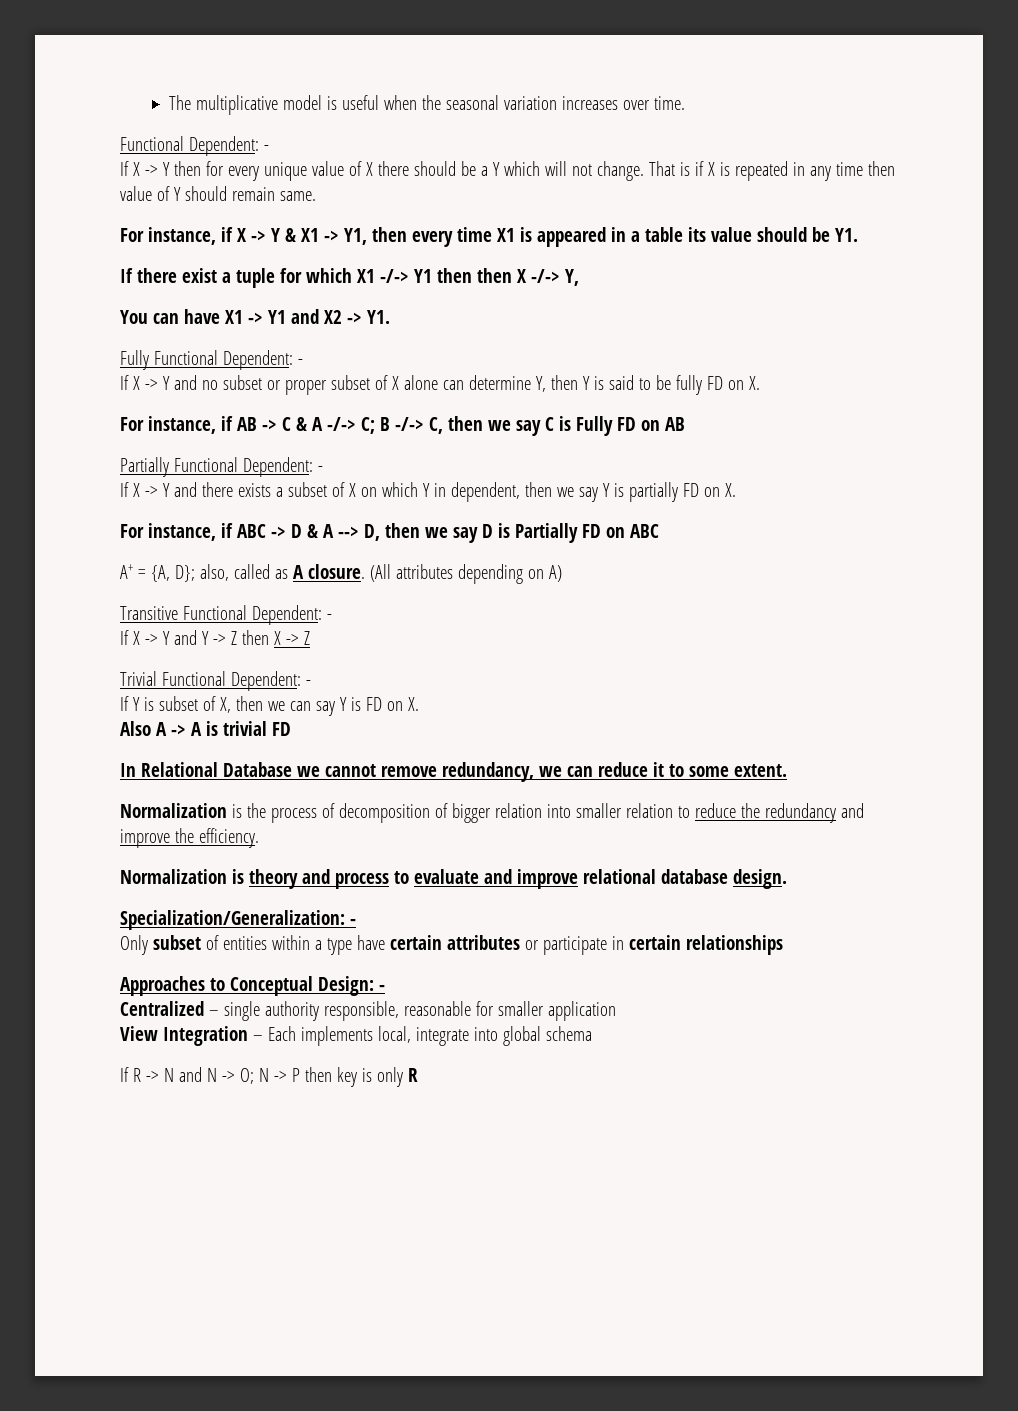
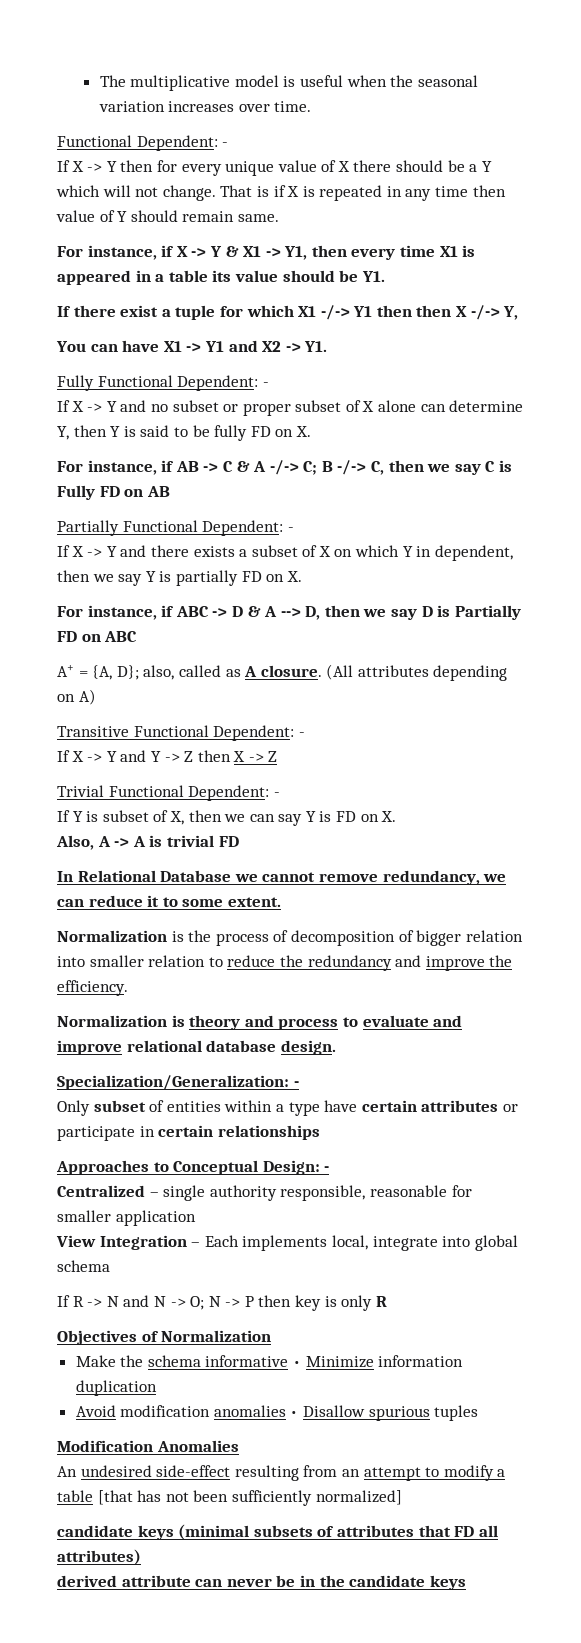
- Also A -> A is trivial FD
+ Also, A -> A is trivial FD
+ Objectives of Normalization
+ Make the schema informative • Minimize information duplication
+ Avoid modification anomalies • Disallow spurious tuples
+ Modification Anomalies
+ An undesired side-effect resulting from an attempt to modify a table [that has not been sufficiently normalized]
+ candidate keys (minimal subsets of attributes that FD all attributes)
+ derived attribute can never be in the candidate keys

